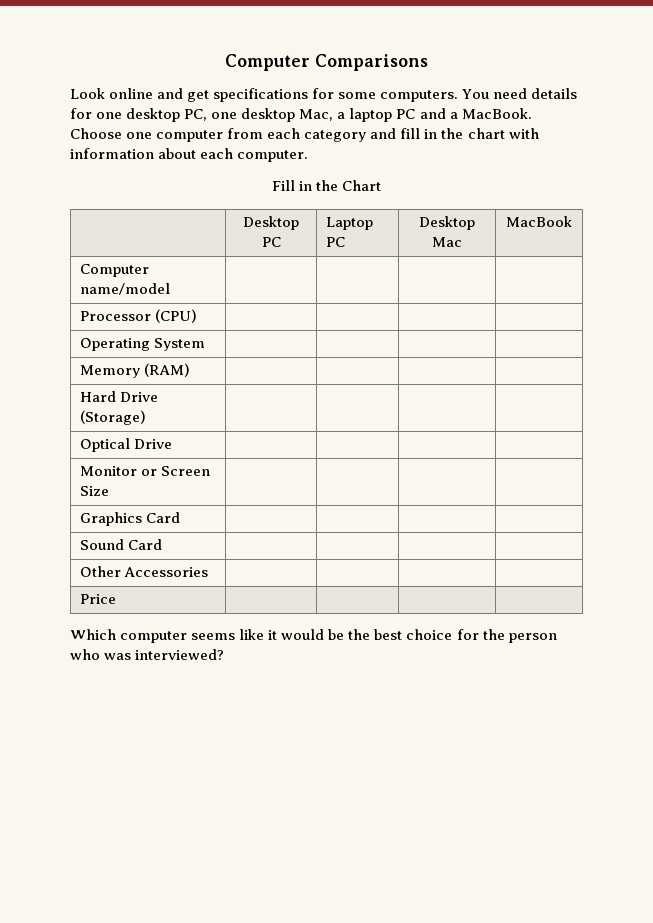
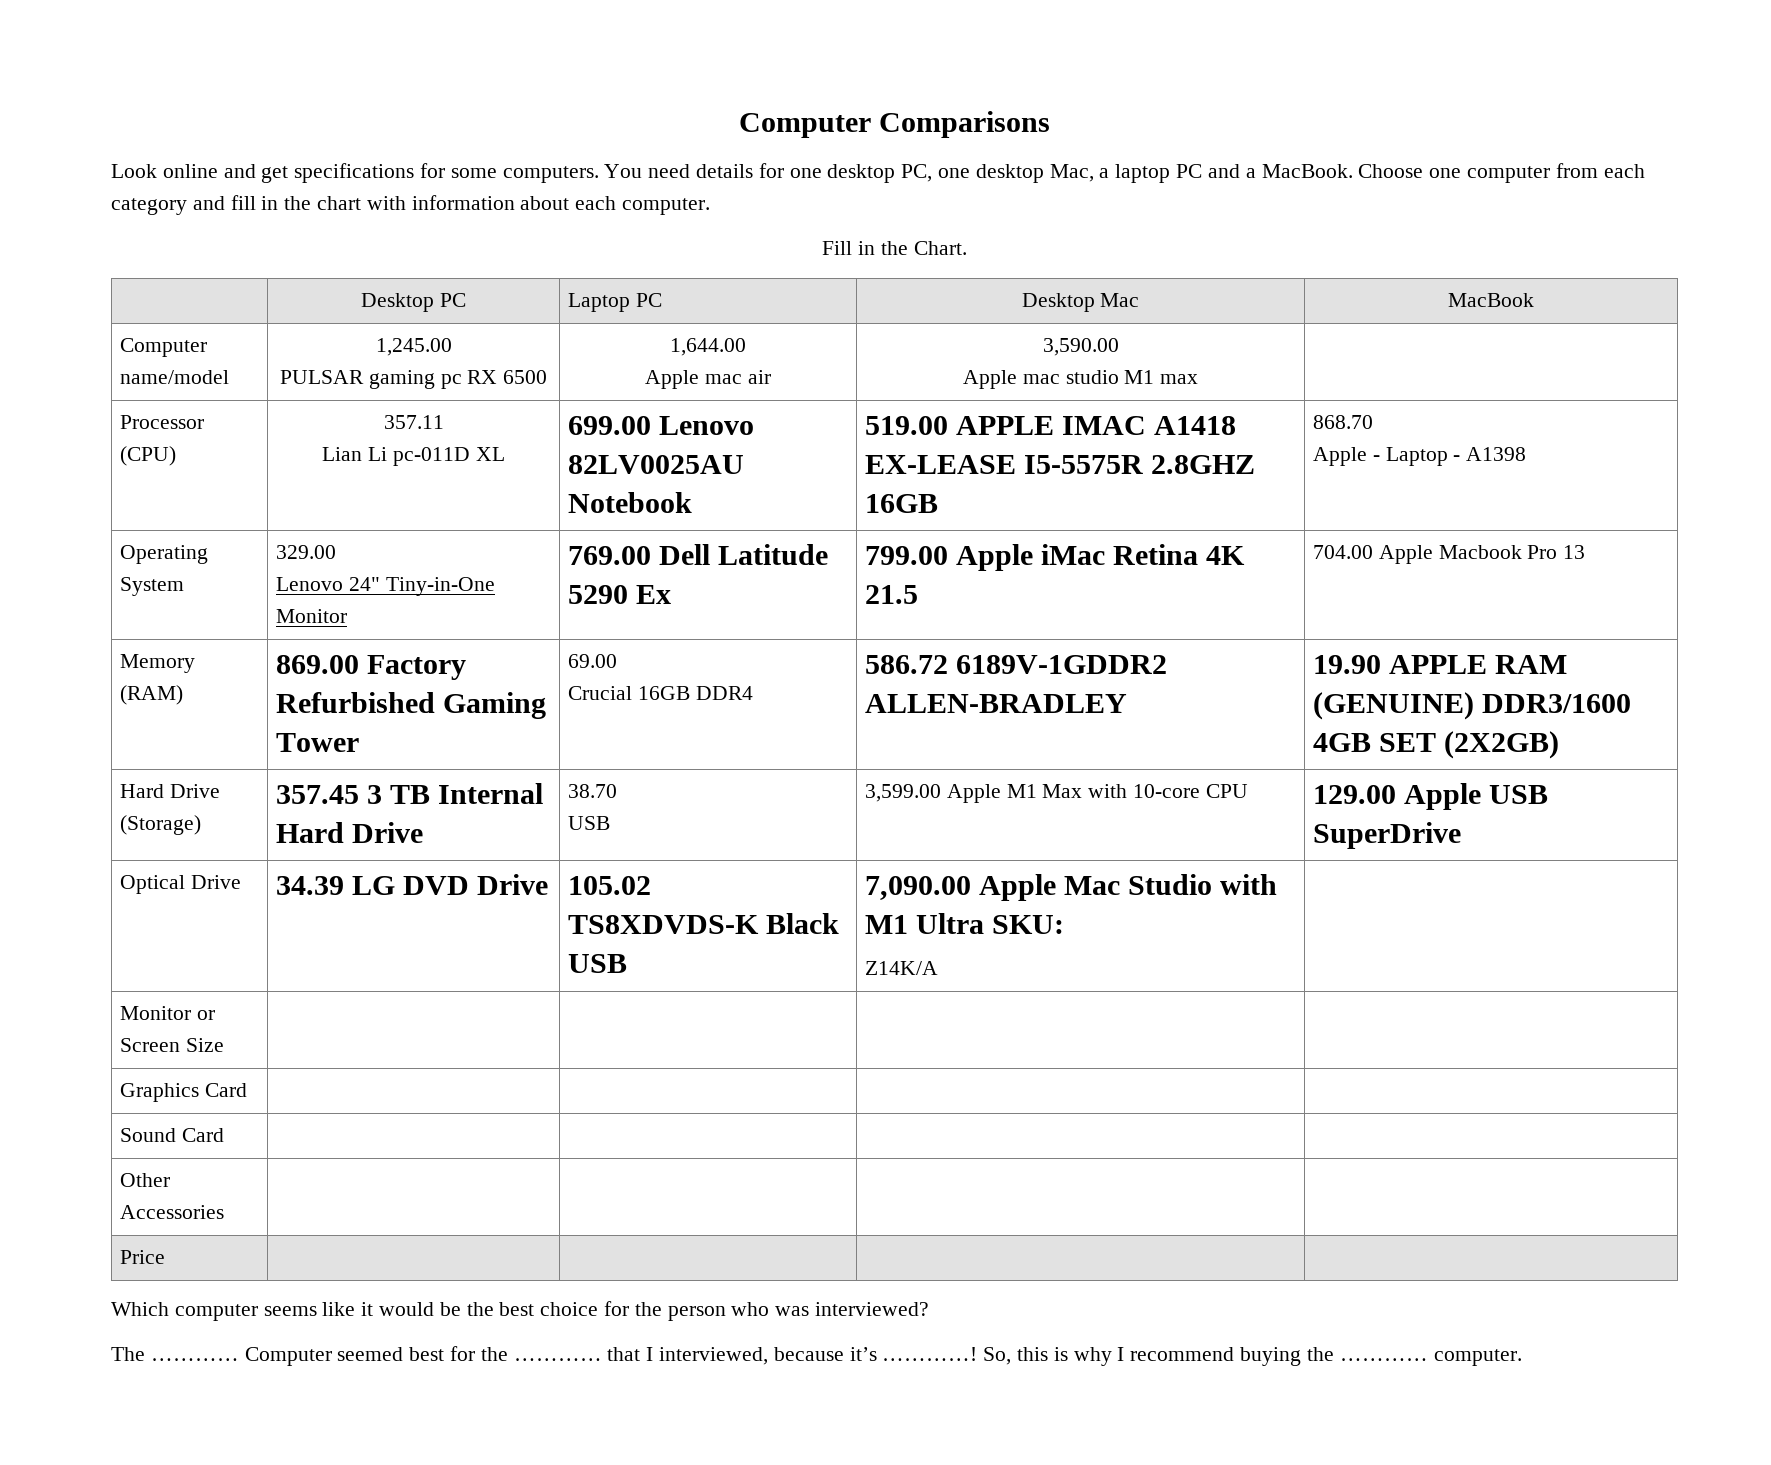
- Fill in the Chart
+ Fill in the Chart.
- Computer name/model | | | |
- Processor (CPU) | | | |
- Operating System | | | |
- Memory (RAM) | | | |
- Hard Drive (Storage) | | | |
- Optical Drive | | | |
+ Computer name/model | 1,245.00
+ PULSAR gaming pc RX 6500 | 1,644.00
+ Apple mac air | 3,590.00
+ Apple mac studio M1 max |
+ Processor (CPU) | 357.11
+ Lian Li pc-011D XL | 699.00 Lenovo 82LV0025AU Notebook | 519.00 APPLE IMAC A1418 EX-LEASE I5-5575R 2.8GHZ 16GB | 868.70
+ Apple - Laptop - A1398
+ Operating System | 329.00
+ Lenovo 24" Tiny-in-One Monitor | 769.00 Dell Latitude 5290 Ex | 799.00 Apple iMac Retina 4K 21.5 | 704.00 Apple Macbook Pro 13
+ Memory (RAM) | 869.00 Factory Refurbished Gaming Tower | 69.00
+ Crucial 16GB DDR4 | 586.72 6189V-1GDDR2 ALLEN-BRADLEY | 19.90 APPLE RAM (GENUINE) DDR3/1600 4GB SET (2X2GB)
+ Hard Drive (Storage) | 357.45 3 TB Internal Hard Drive | 38.70
+ USB | 3,599.00 Apple M1 Max with 10-core CPU | 129.00 Apple USB SuperDrive
+ Optical Drive | 34.39 LG DVD Drive | 105.02 TS8XDVDS-K Black USB | 7,090.00 Apple Mac Studio with M1 Ultra SKU:
+ Z14K/A |
+ The ………… Computer seemed best for the ………… that I interviewed, because it’s …………! So, this is why I recommend buying the ………… computer.

